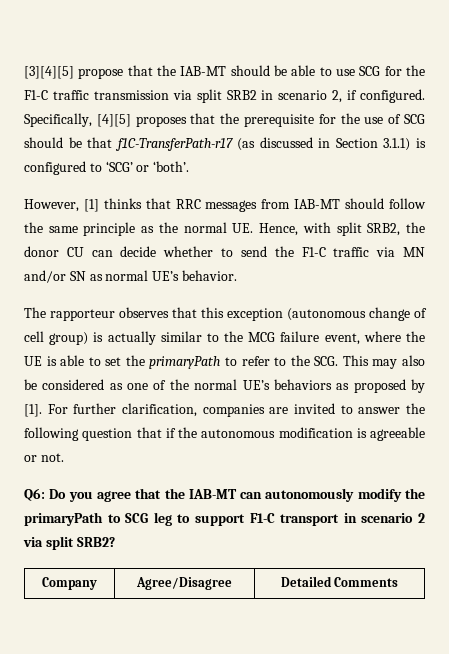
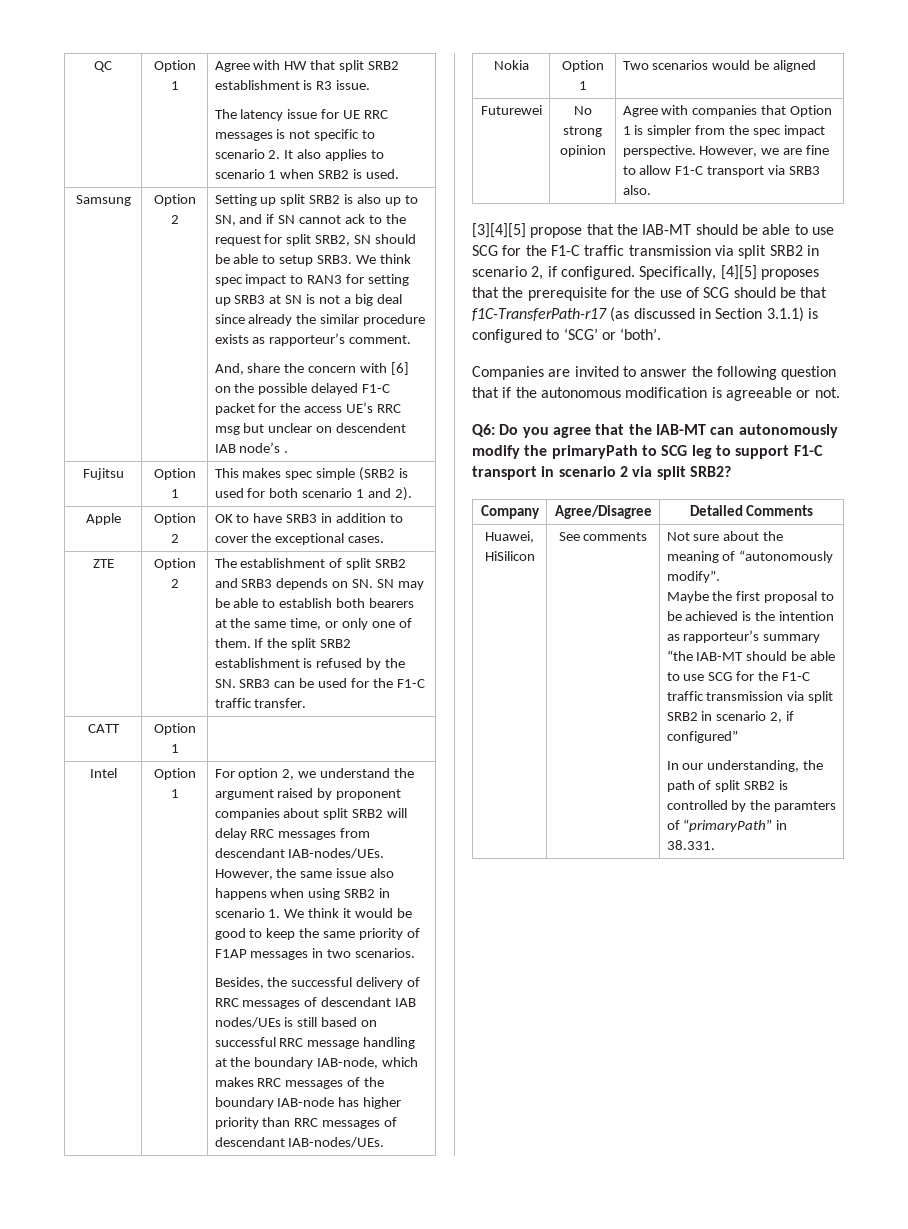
+ QC | Option 1 | Agree with HW that split SRB2 establishment is R3 issue.
+ The latency issue for UE RRC messages is not specific to scenario 2. It also applies to scenario 1 when SRB2 is used.
+ Samsung | Option 2 | Setting up split SRB2 is also up to SN, and if SN cannot ack to the request for split SRB2, SN should be able to setup SRB3. We think spec impact to RAN3 for setting up SRB3 at SN is not a big deal since already the similar procedure exists as rapporteur’s comment.
+ And, share the concern with [6] on the possible delayed F1-C packet for the access UE’s RRC msg but unclear on descendent IAB node’s .
+ Fujitsu | Option 1 | This makes spec simple (SRB2 is used for both scenario 1 and 2).
+ Apple | Option 2 | OK to have SRB3 in addition to cover the exceptional cases.
+ ZTE | Option 2 | The establishment of split SRB2 and SRB3 depends on SN. SN may be able to establish both bearers at the same time, or only one of them. If the split SRB2 establishment is refused by the SN. SRB3 can be used for the F1-C traffic transfer.
+ CATT | Option 1 |
+ Intel | Option 1 | For option 2, we understand the argument raised by proponent companies about split SRB2 will delay RRC messages from descendant IAB-nodes/UEs. However, the same issue also happens when using SRB2 in scenario 1. We think it would be good to keep the same priority of F1AP messages in two scenarios.
+ Besides, the successful delivery of RRC messages of descendant IAB nodes/UEs is still based on successful RRC message handling at the boundary IAB-node, which makes RRC messages of the boundary IAB-node has higher priority than RRC messages of descendant IAB-nodes/UEs.
+ Nokia | Option 1 | Two scenarios would be aligned
+ Futurewei | No strong opinion | Agree with companies that Option 1 is simpler from the spec impact perspective. However, we are fine to allow F1-C transport via SRB3 also.
- However, [1] thinks that RRC messages from IAB-MT should follow the same principle as the normal UE. Hence, with split SRB2, the donor CU can decide whether to send the F1-C traffic via MN and/or SN as normal UE’s behavior.
- The rapporteur observes that this exception (autonomous change of cell group) is actually similar to the MCG failure event, where the UE is able to set the primaryPath to refer to the SCG. This may also be considered as one of the normal UE’s behaviors as proposed by [1]. For further clarification, companies are invited to answer the following question that if the autonomous modification is agreeable or not.
+ Companies are invited to answer the following question that if the autonomous modification is agreeable or not.
+ Huawei, HiSilicon | See comments | Not sure about the meaning of “autonomously modify”.
+ Maybe the first proposal to be achieved is the intention as rapporteur’s summary “the IAB-MT should be able to use SCG for the F1-C traffic transmission via split SRB2 in scenario 2, if configured”
+ In our understanding, the path of split SRB2 is controlled by the paramters of “primaryPath” in 38.331.

